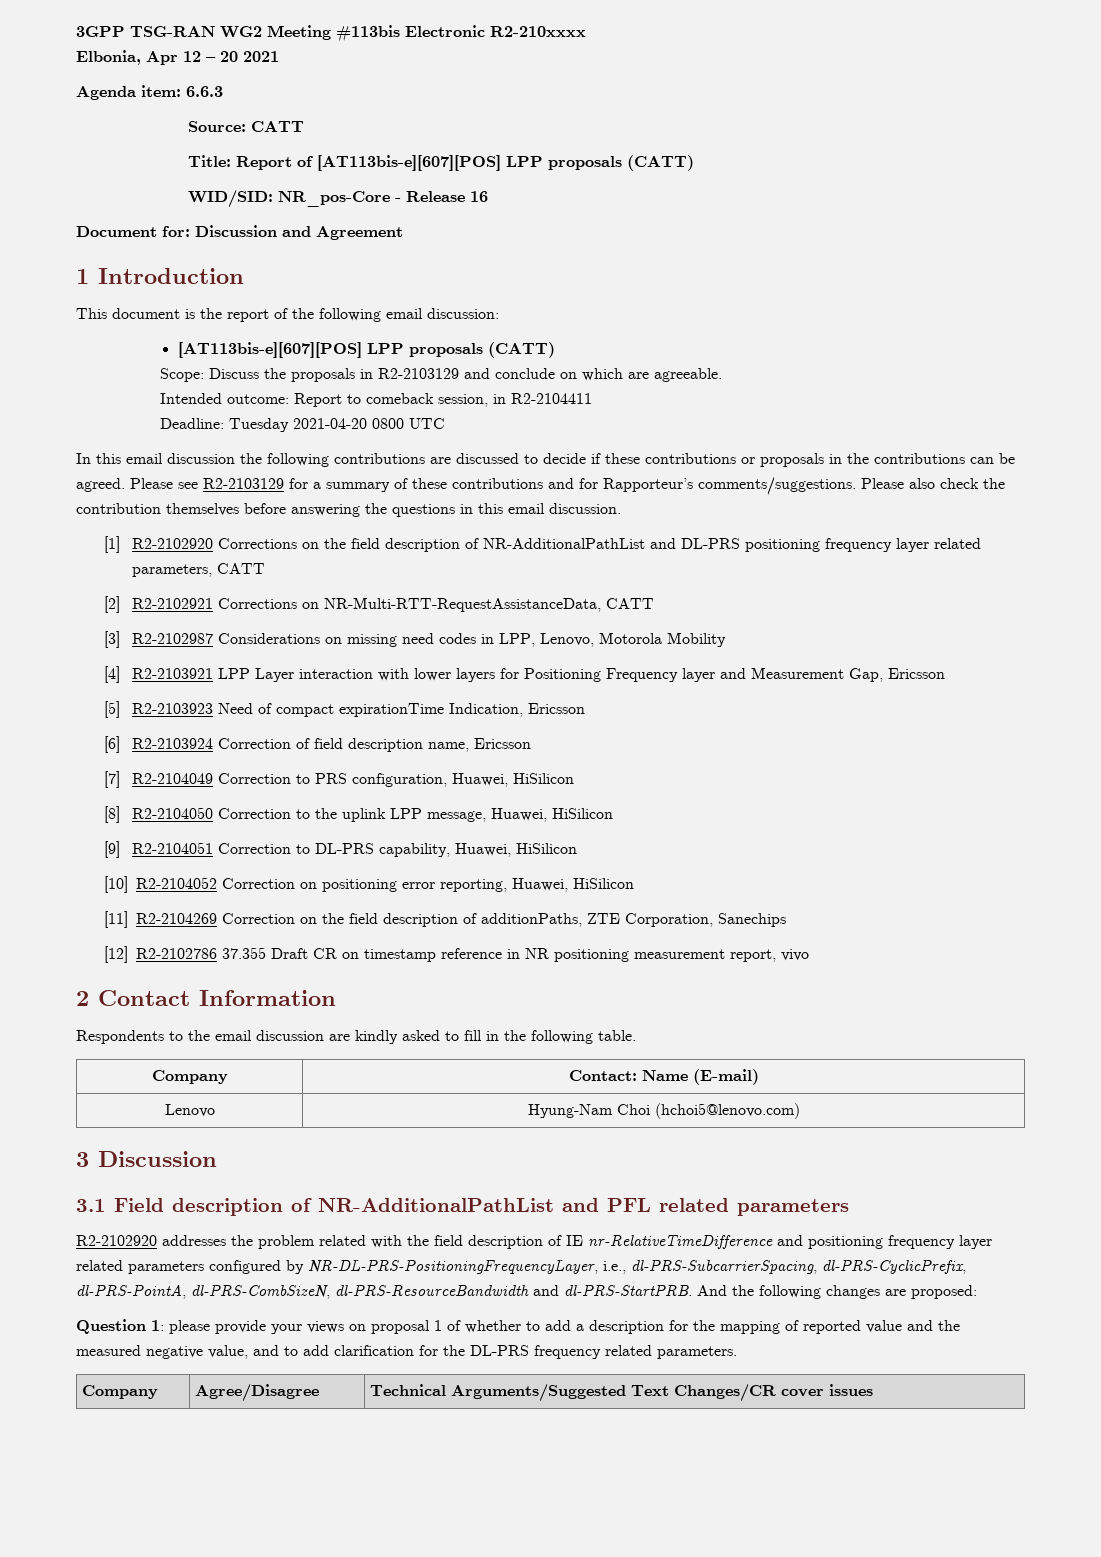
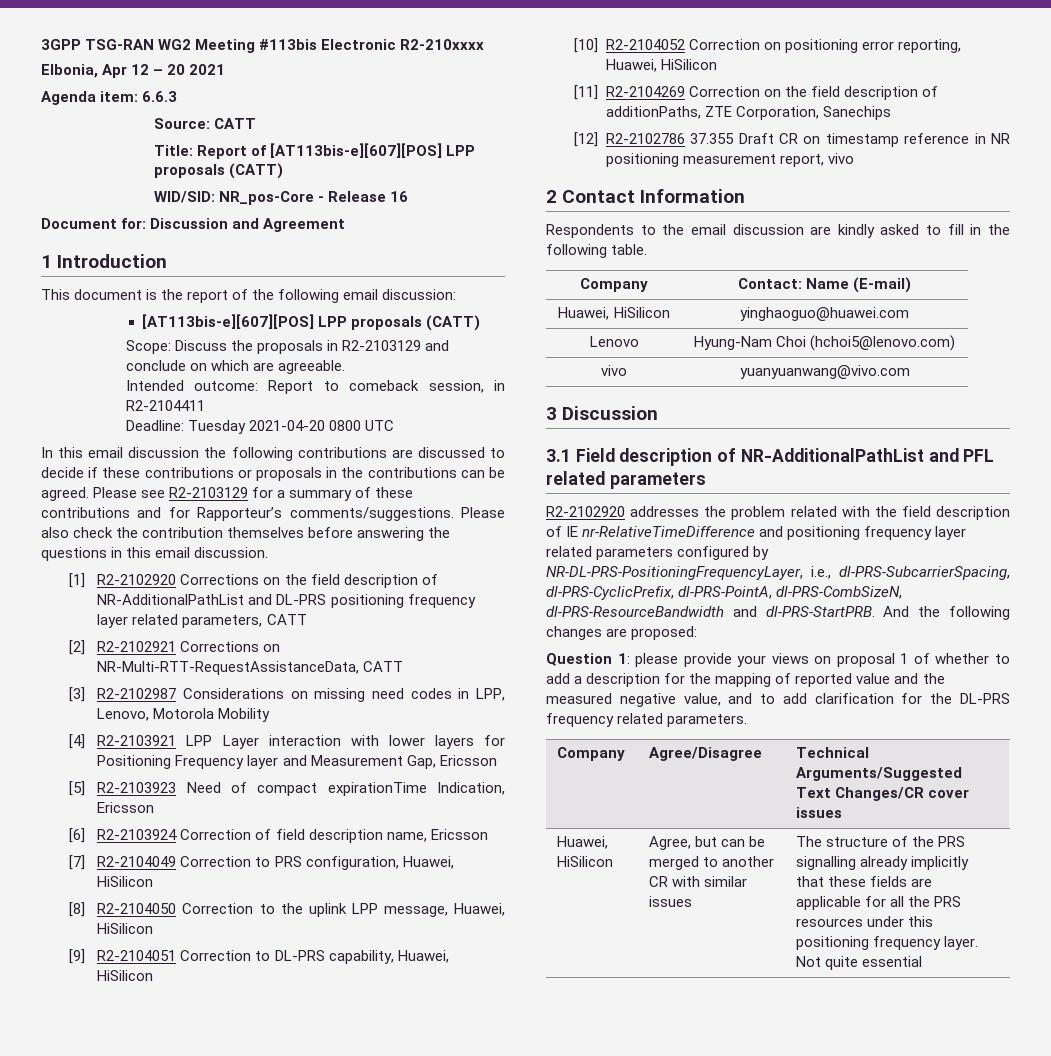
+ Huawei, HiSilicon | yinghaoguo@huawei.com
+ vivo | yuanyuanwang@vivo.com
+ Huawei, HiSilicon | Agree, but can be merged to another CR with similar issues | The structure of the PRS signalling already implicitly that these fields are applicable for all the PRS resources under this positioning frequency layer. Not quite essential

